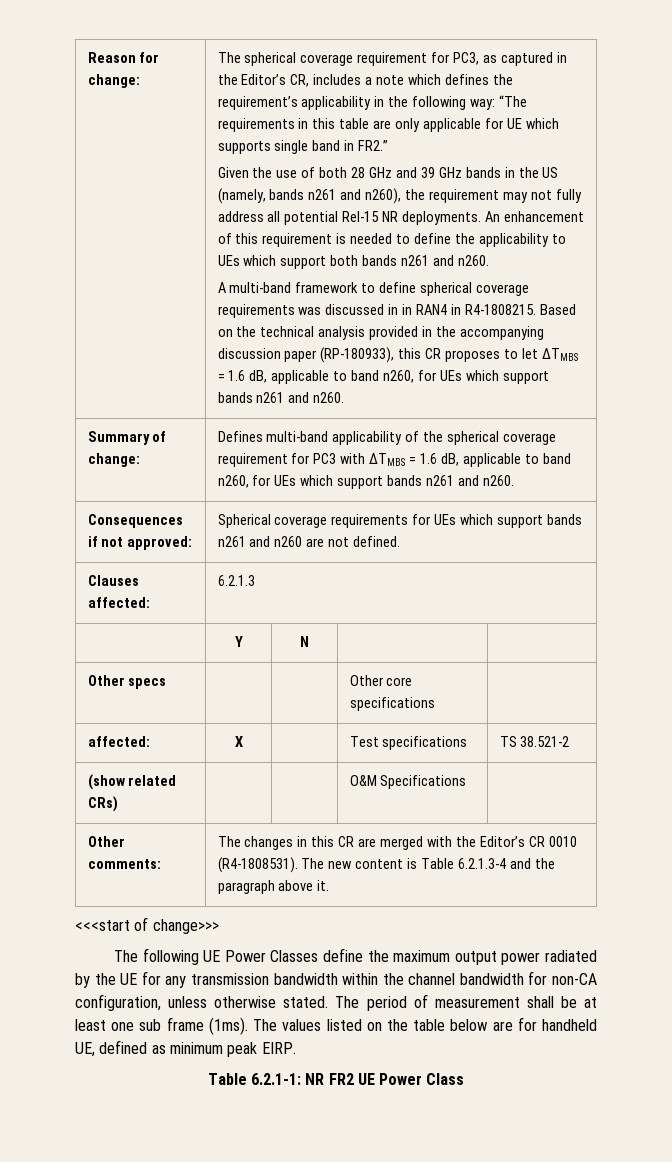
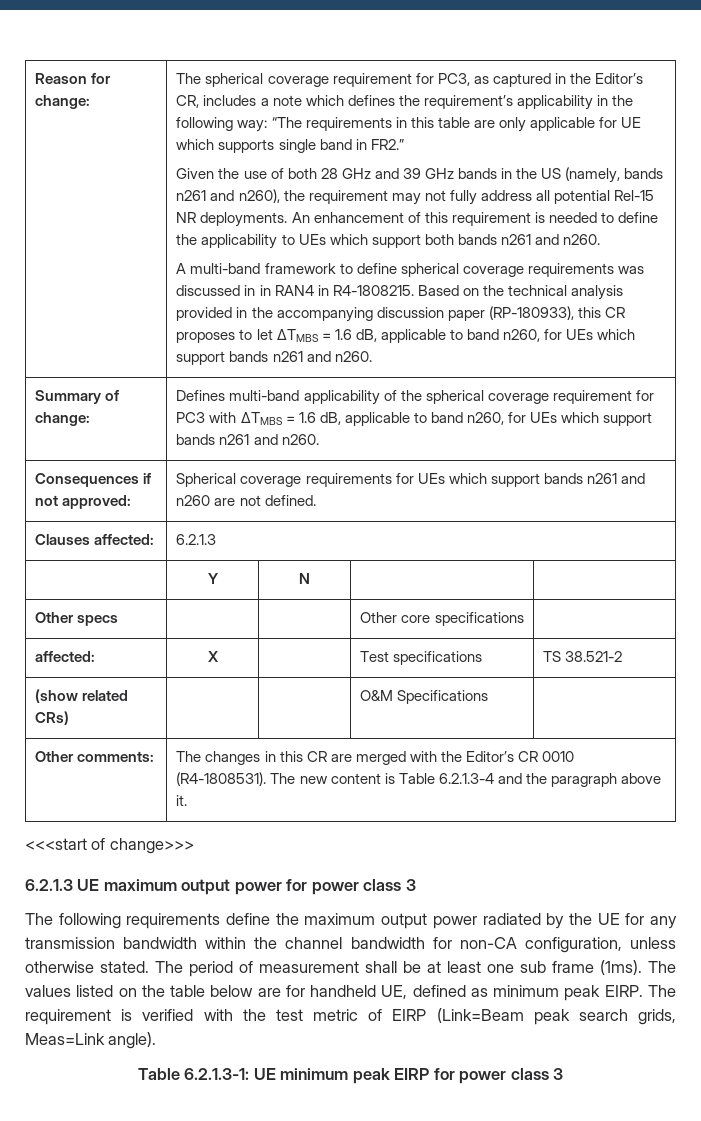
+ 6.2.1.3 UE maximum output power for power class 3
- The following UE Power Classes define the maximum output power radiated by the UE for any transmission bandwidth within the channel bandwidth for non-CA configuration, unless otherwise stated.
+ The following requirements define the maximum output power radiated by the UE for any transmission bandwidth within the channel bandwidth for non-CA configuration, unless otherwise stated.
- The values listed on the table below are for handheld UE, defined as minimum peak EIRP.
- Table 6.2.1-1: NR FR2 UE Power Class
+ The values listed on the table below are for handheld UE, defined as minimum peak EIRP. The requirement is verified with the test metric of EIRP (Link=Beam peak search grids, Meas=Link angle).
+ Table 6.2.1.3-1: UE minimum peak EIRP for power class 3

